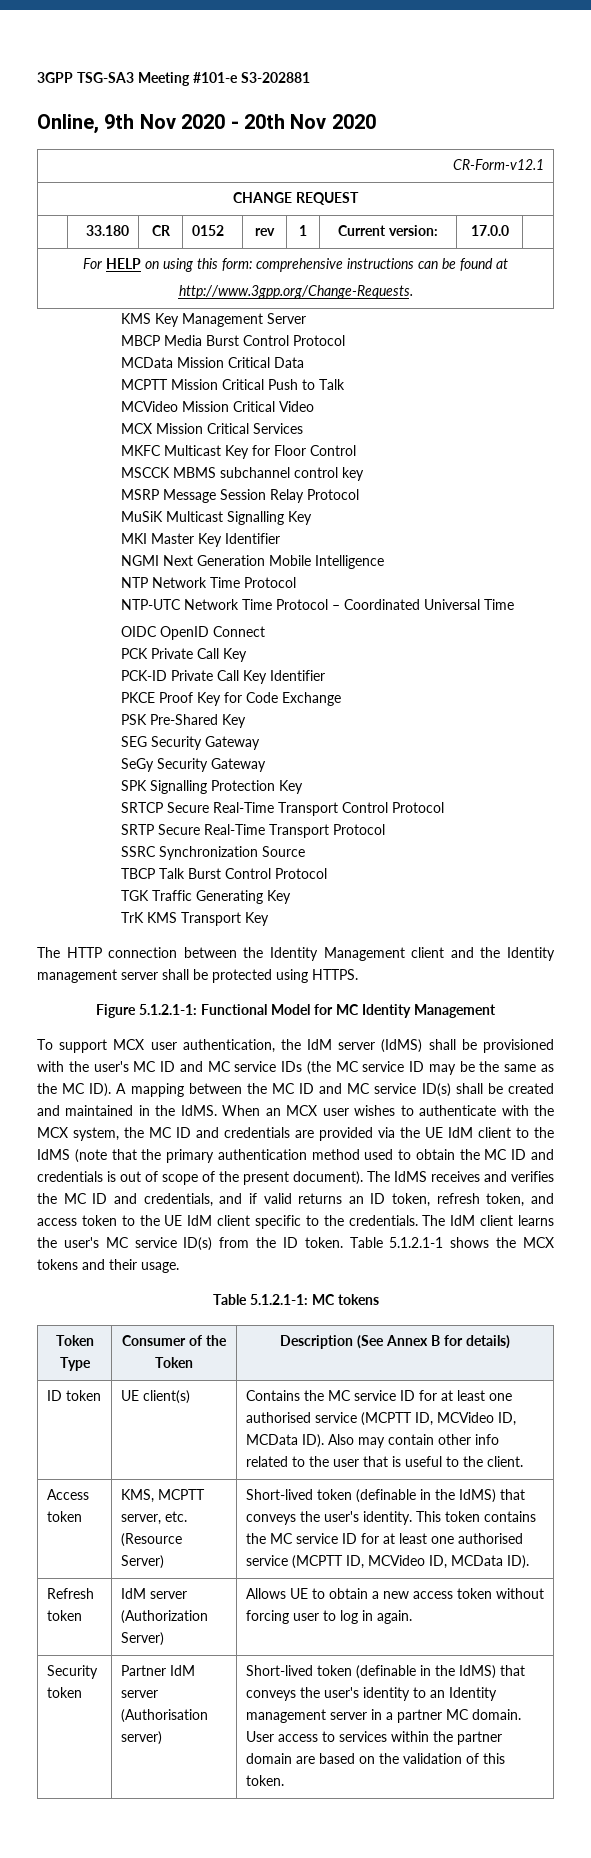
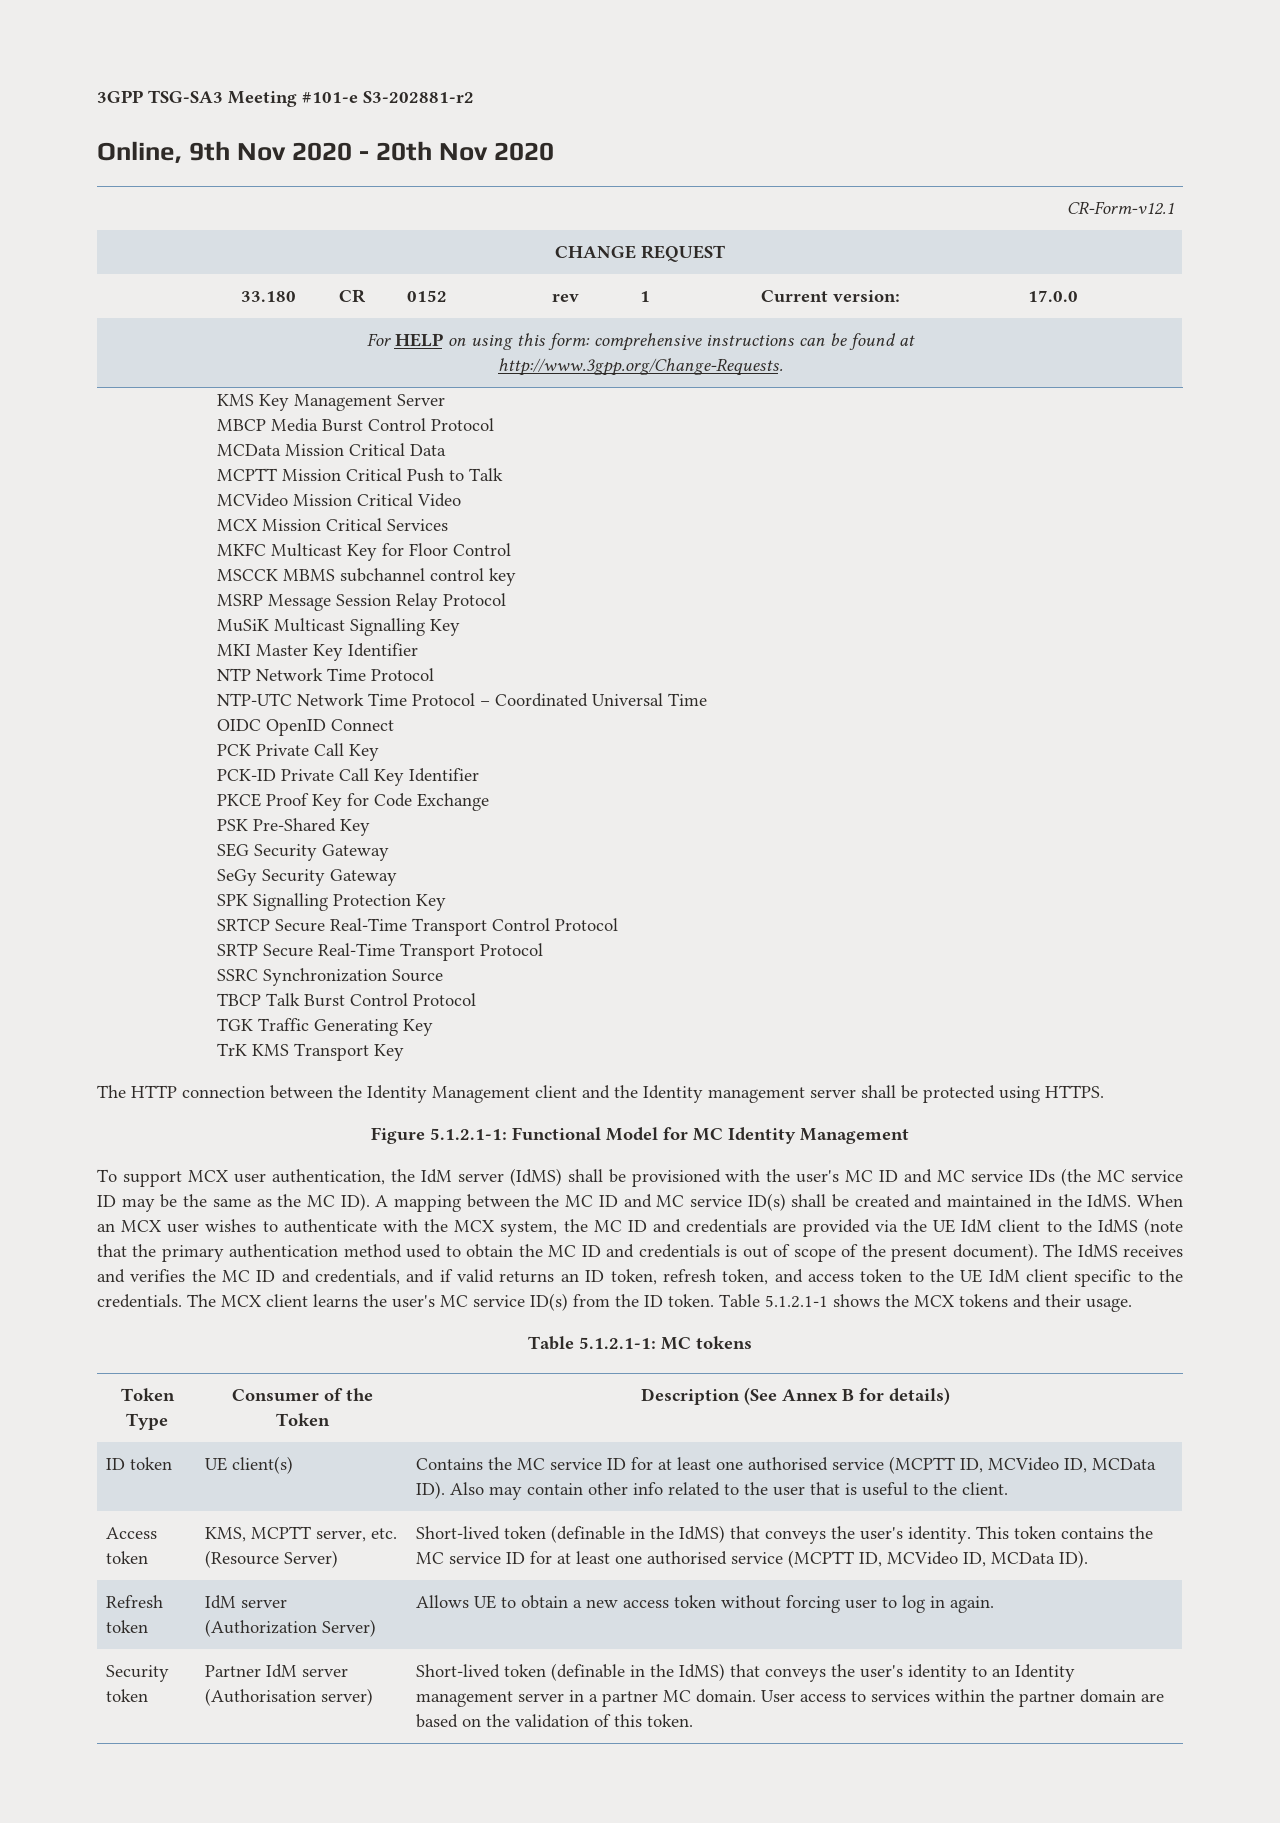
- 3GPP TSG-SA3 Meeting #101-e S3-202881
+ 3GPP TSG-SA3 Meeting #101-e S3-202881-r2
- NGMI Next Generation Mobile Intelligence
- The IdM client learns the user's MC service ID(s) from the ID token.
+ The MCX client learns the user's MC service ID(s) from the ID token.

